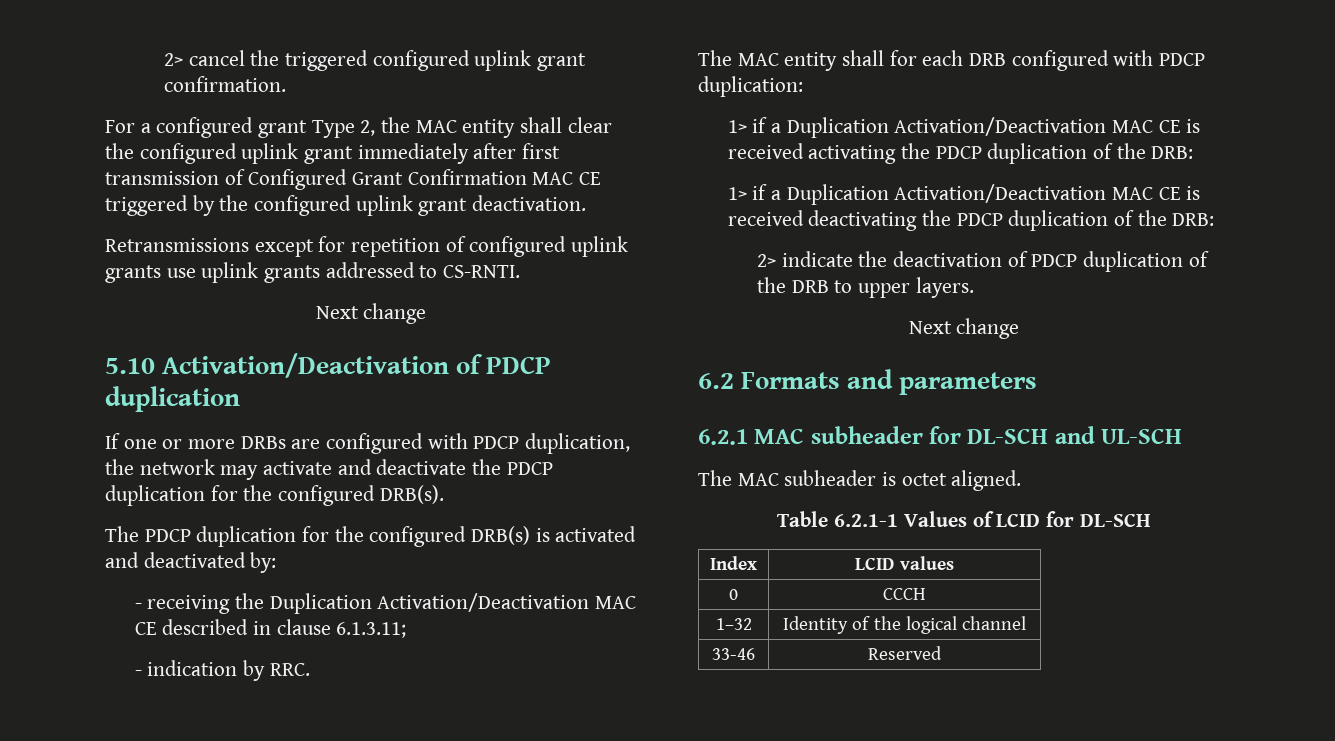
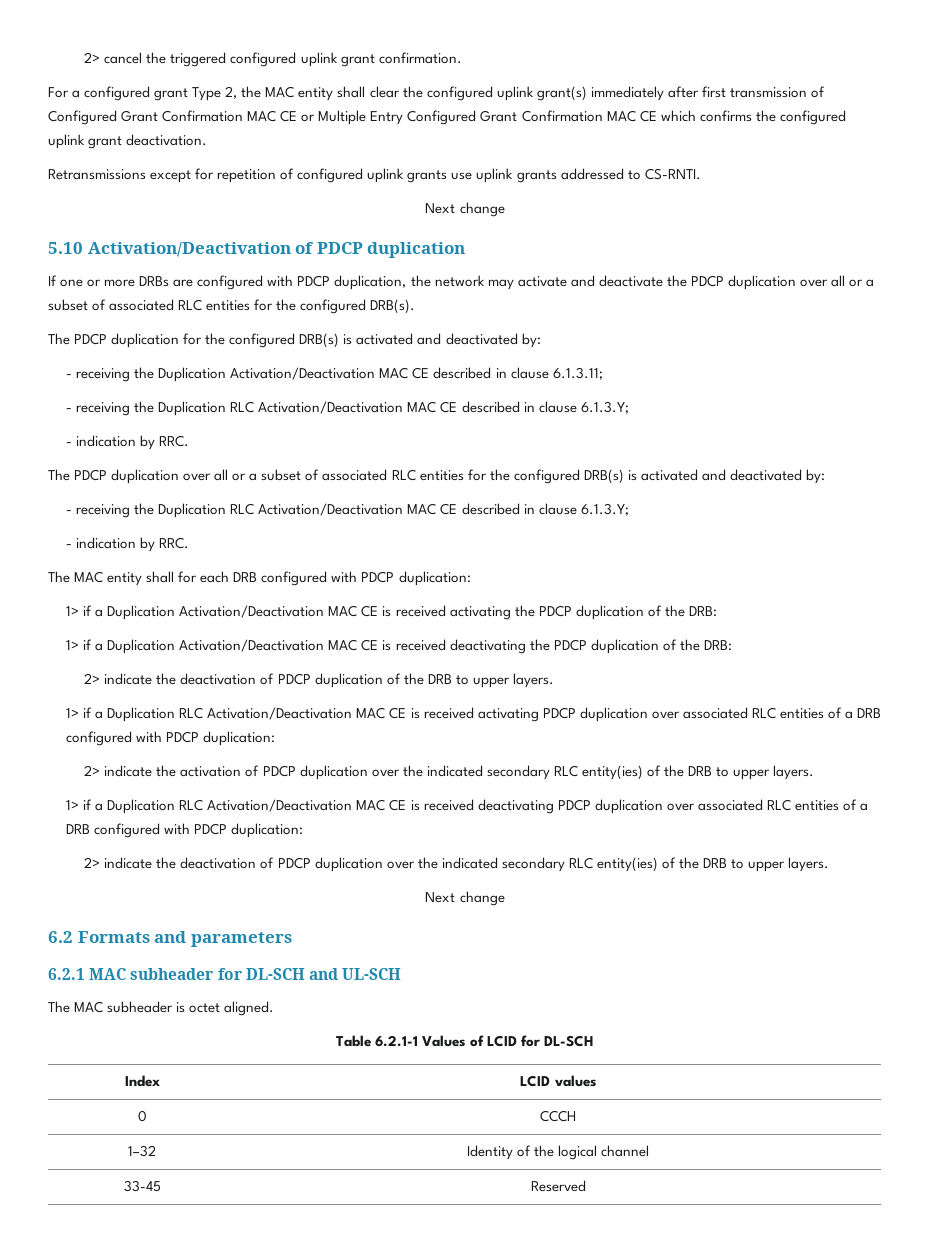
- For a configured grant Type 2, the MAC entity shall clear the configured uplink grant immediately after first transmission of Configured Grant Confirmation MAC CE triggered by the configured uplink grant deactivation.
+ For a configured grant Type 2, the MAC entity shall clear the configured uplink grant(s) immediately after first transmission of Configured Grant Confirmation MAC CE or Multiple Entry Configured Grant Confirmation MAC CE which confirms the configured uplink grant deactivation.
- If one or more DRBs are configured with PDCP duplication, the network may activate and deactivate the PDCP duplication for the configured DRB(s).
+ If one or more DRBs are configured with PDCP duplication, the network may activate and deactivate the PDCP duplication over all or a subset of associated RLC entities for the configured DRB(s).
  - receiving the Duplication Activation/Deactivation MAC CE described in clause 6.1.3.11;
+ - receiving the Duplication RLC Activation/Deactivation MAC CE described in clause 6.1.3.Y;
+ - indication by RRC.
+ The PDCP duplication over all or a subset of associated RLC entities for the configured DRB(s) is activated and deactivated by:
+ - receiving the Duplication RLC Activation/Deactivation MAC CE described in clause 6.1.3.Y;
+ 1> if a Duplication RLC Activation/Deactivation MAC CE is received activating PDCP duplication over associated RLC entities of a DRB configured with PDCP duplication:
+ 2> indicate the activation of PDCP duplication over the indicated secondary RLC entity(ies) of the DRB to upper layers.
+ 1> if a Duplication RLC Activation/Deactivation MAC CE is received deactivating PDCP duplication over associated RLC entities of a DRB configured with PDCP duplication:
+ 2> indicate the deactivation of PDCP duplication over the indicated secondary RLC entity(ies) of the DRB to upper layers.
- 33-46 | Reserved
+ 33-45 | Reserved

